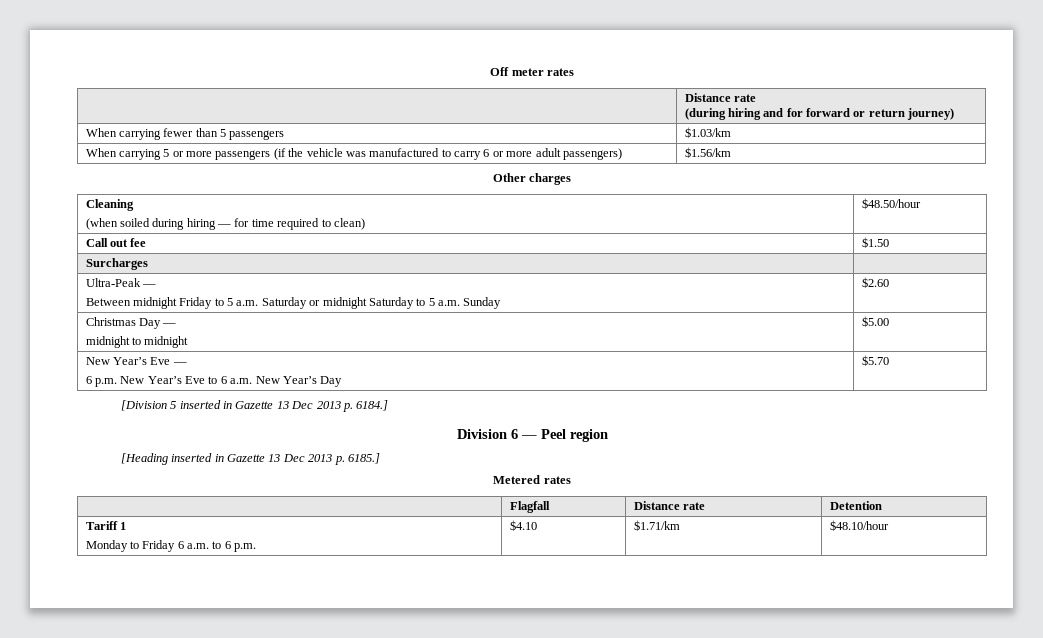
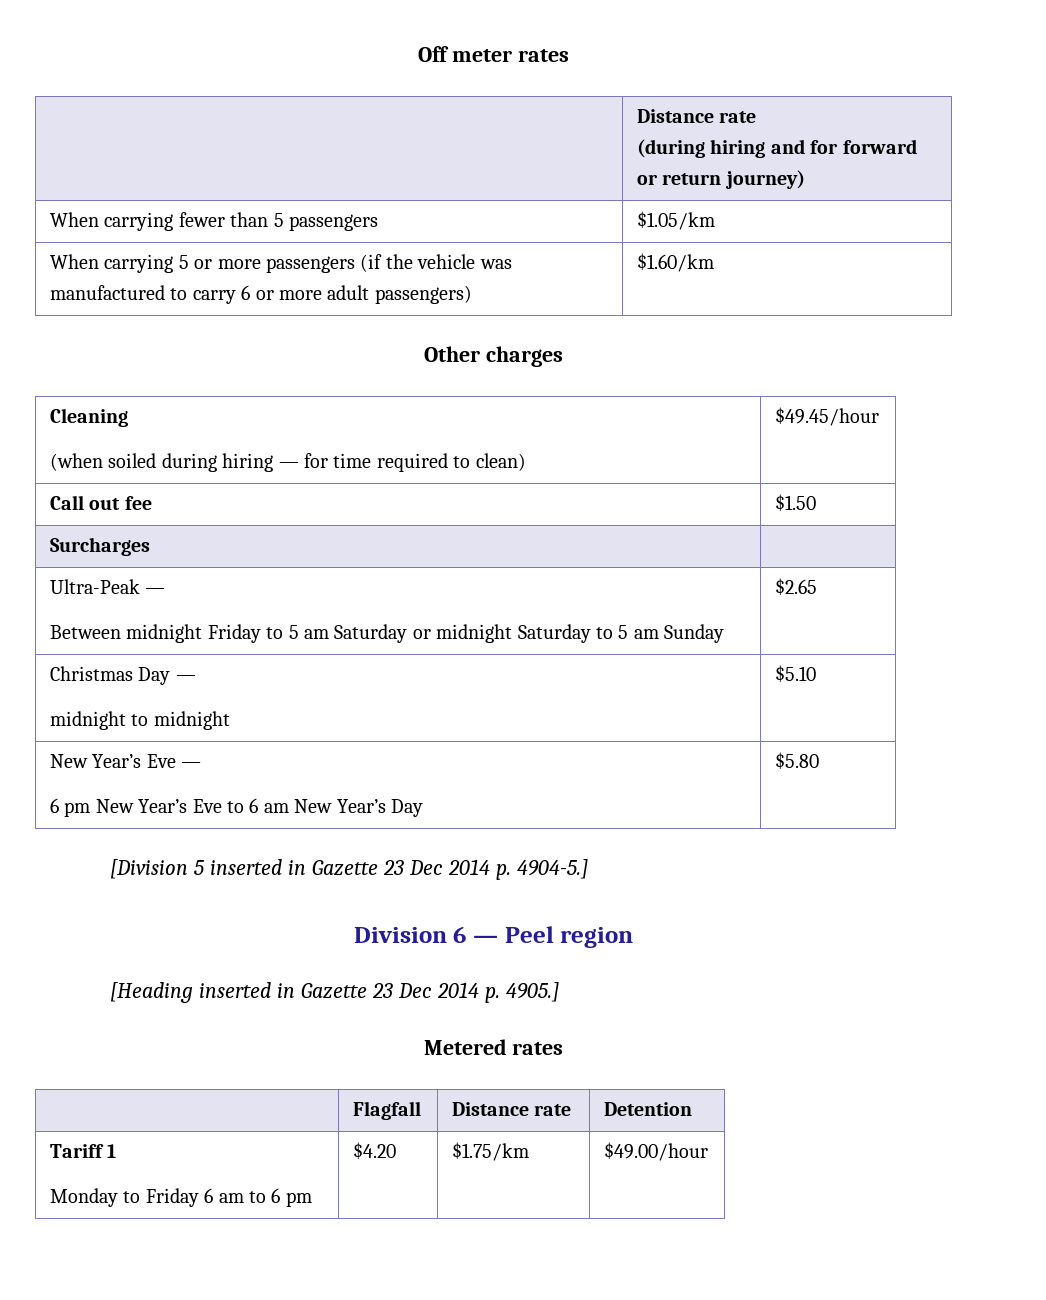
- When carrying fewer than 5 passengers | $1.03/km
+ When carrying fewer than 5 passengers | $1.05/km
- When carrying 5 or more passengers (if the vehicle was manufactured to carry 6 or more adult passengers) | $1.56/km
+ When carrying 5 or more passengers (if the vehicle was manufactured to carry 6 or more adult passengers) | $1.60/km
  Cleaning
- (when soiled during hiring — for time required to clean) | $48.50/hour
+ (when soiled during hiring — for time required to clean) | $49.45/hour
  Ultra-Peak —
- Between midnight Friday to 5 a.m. Saturday or midnight Saturday to 5 a.m. Sunday | $2.60
+ Between midnight Friday to 5 am Saturday or midnight Saturday to 5 am Sunday | $2.65
  Christmas Day —
- midnight to midnight | $5.00
+ midnight to midnight | $5.10
  New Year’s Eve —
- 6 p.m. New Year’s Eve to 6 a.m. New Year’s Day | $5.70
+ 6 pm New Year’s Eve to 6 am New Year’s Day | $5.80
- [Division 5 inserted in Gazette 13 Dec 2013 p. 6184.]
+ [Division 5 inserted in Gazette 23 Dec 2014 p. 4904-5.]
- [Heading inserted in Gazette 13 Dec 2013 p. 6185.]
+ [Heading inserted in Gazette 23 Dec 2014 p. 4905.]
  Tariff 1
- Monday to Friday 6 a.m. to 6 p.m. | $4.10 | $1.71/km | $48.10/hour
+ Monday to Friday 6 am to 6 pm | $4.20 | $1.75/km | $49.00/hour

